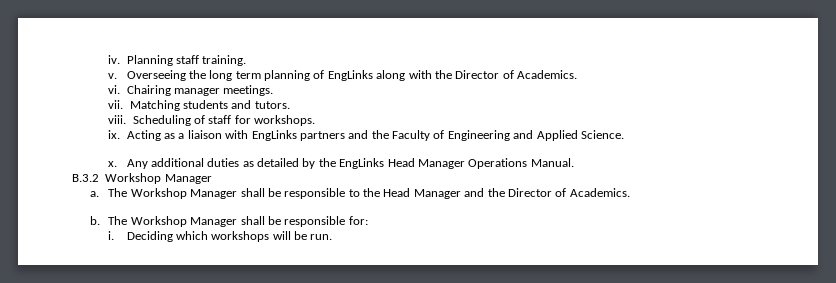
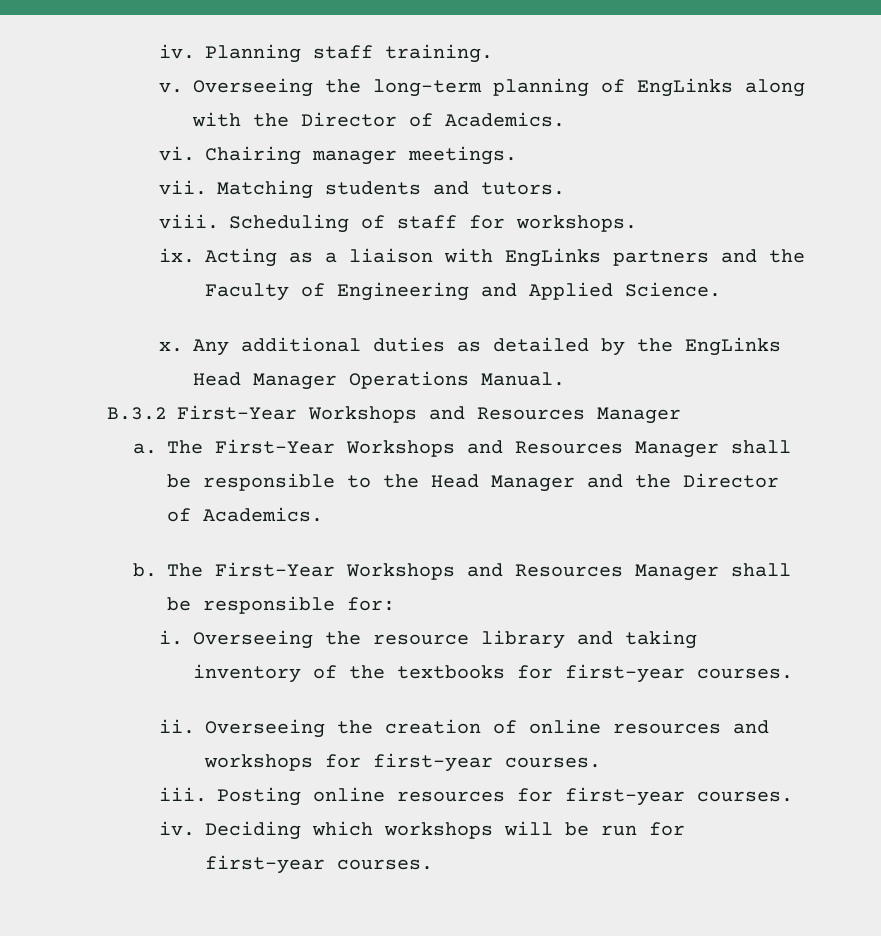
- Overseeing the long term planning of EngLinks along with the Director of Academics.
+ Overseeing the long-term planning of EngLinks along with the Director of Academics.
- B.3.2 Workshop Manager
+ B.3.2 First-Year Workshops and Resources Manager
- The Workshop Manager shall be responsible to the Head Manager and the Director of Academics.
+ The First-Year Workshops and Resources Manager shall be responsible to the Head Manager and the Director of Academics.
- The Workshop Manager shall be responsible for:
+ The First-Year Workshops and Resources Manager shall be responsible for:
+ Overseeing the resource library and taking inventory of the textbooks for first-year courses.
+ ii. Overseeing the creation of online resources and workshops for first-year courses.
+ iii. Posting online resources for first-year courses.
+ iv.
- Deciding which workshops will be run.
+ Deciding which workshops will be run for first-year courses.

